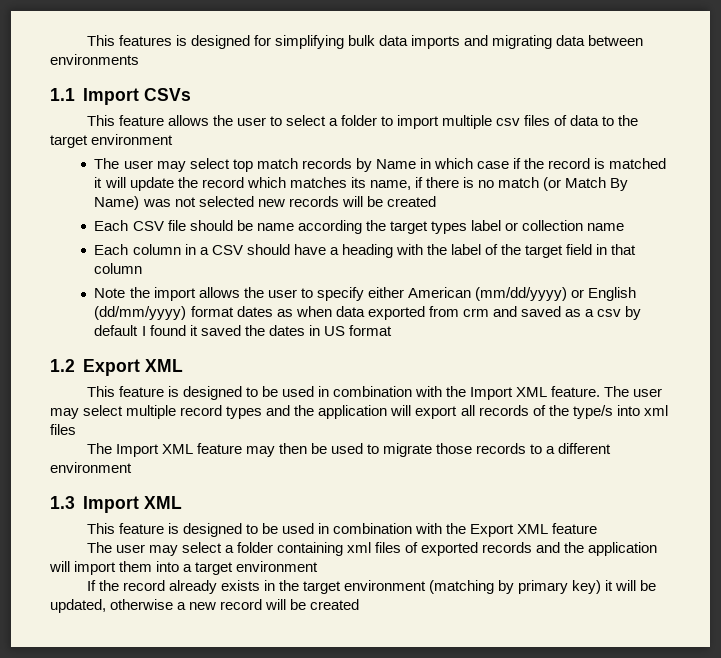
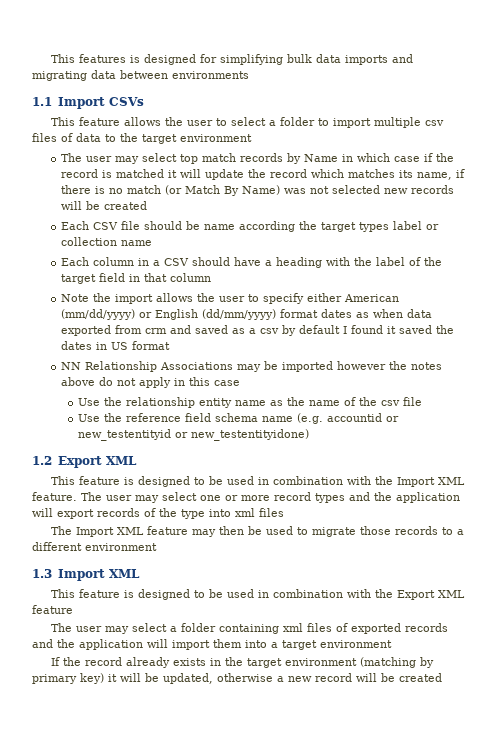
+ NN Relationship Associations may be imported however the notes above do not apply in this case
+ Use the relationship entity name as the name of the csv file
+ Use the reference field schema name (e.g. accountid or new_testentityid or new_testentityidone)
- The user may select multiple record types and the application will export all records of the type/s into xml files
+ The user may select one or more record types and the application will export records of the type into xml files

